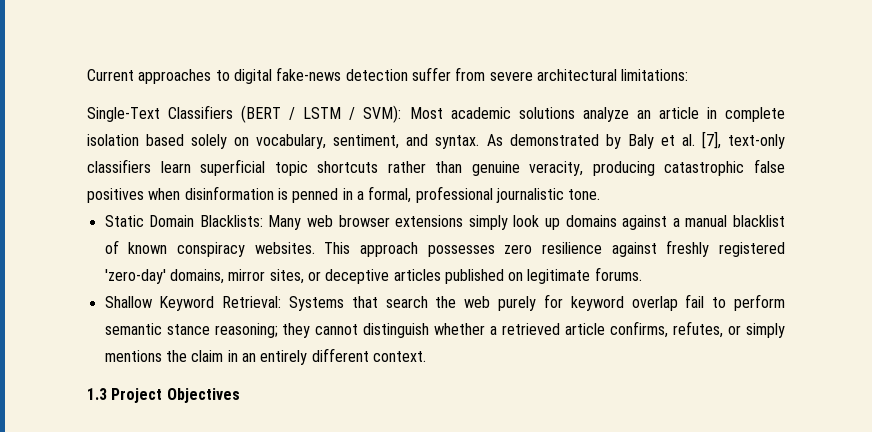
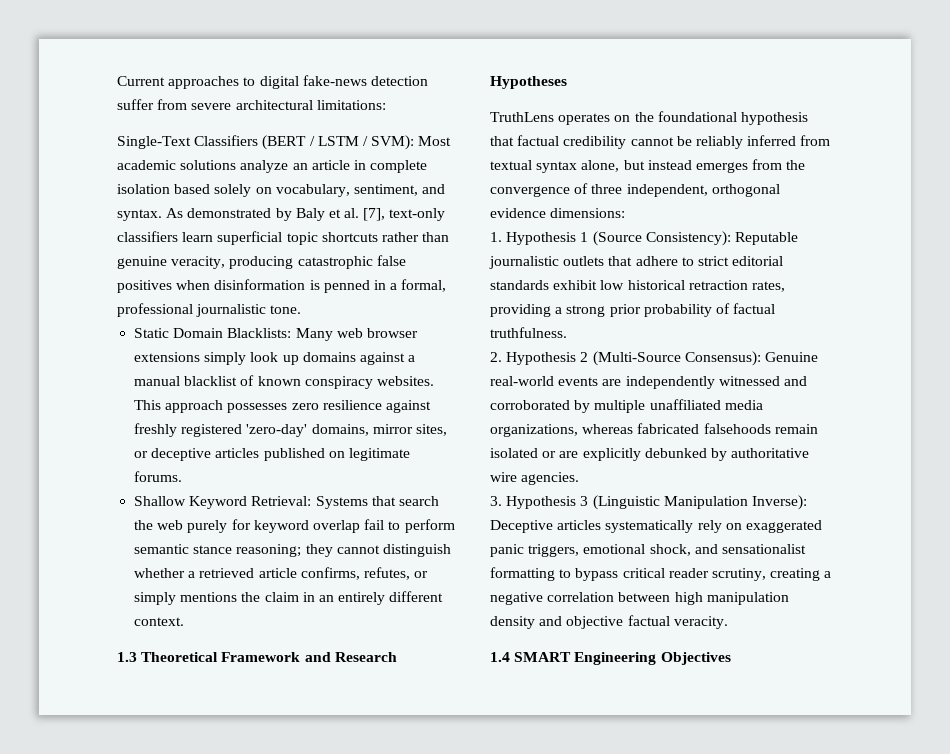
- 1.3 Project Objectives
+ 1.3 Theoretical Framework and Research Hypotheses
+ TruthLens operates on the foundational hypothesis that factual credibility cannot be reliably inferred from textual syntax alone, but instead emerges from the convergence of three independent, orthogonal evidence dimensions:
+ 1. Hypothesis 1 (Source Consistency): Reputable journalistic outlets that adhere to strict editorial standards exhibit low historical retraction rates, providing a strong prior probability of factual truthfulness.
+ 2. Hypothesis 2 (Multi-Source Consensus): Genuine real-world events are independently witnessed and corroborated by multiple unaffiliated media organizations, whereas fabricated falsehoods remain isolated or are explicitly debunked by authoritative wire agencies.
+ 3. Hypothesis 3 (Linguistic Manipulation Inverse): Deceptive articles systematically rely on exaggerated panic triggers, emotional shock, and sensationalist formatting to bypass critical reader scrutiny, creating a negative correlation between high manipulation density and objective factual veracity.
+ 1.4 SMART Engineering Objectives

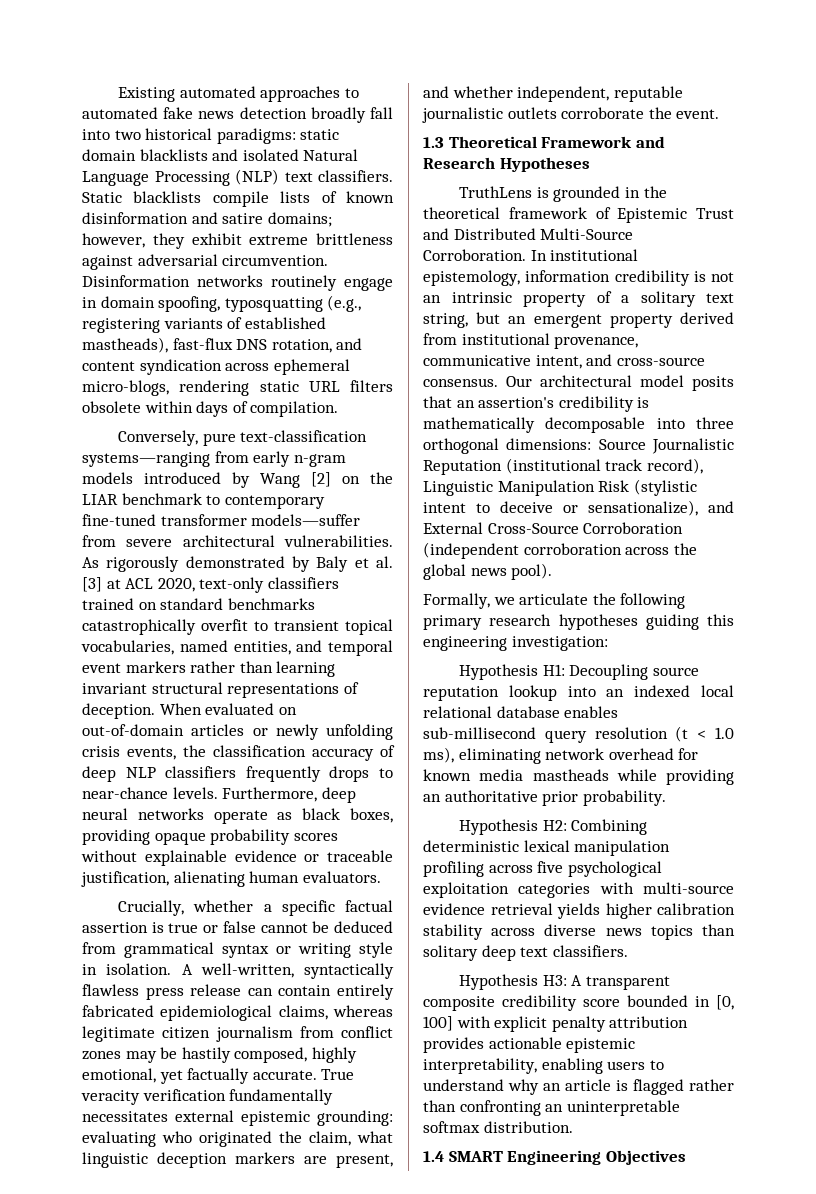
- Current approaches to digital fake-news detection suffer from severe architectural limitations:
- Single-Text Classifiers (BERT / LSTM / SVM): Most academic solutions analyze an article in complete isolation based solely on vocabulary, sentiment, and syntax. As demonstrated by Baly et al. [7], text-only classifiers learn superficial topic shortcuts rather than genuine veracity, producing catastrophic false positives when disinformation is penned in a formal, professional journalistic tone.
- Static Domain Blacklists: Many web browser extensions simply look up domains against a manual blacklist of known conspiracy websites. This approach possesses zero resilience against freshly registered 'zero-day' domains, mirror sites, or deceptive articles published on legitimate forums.
- Shallow Keyword Retrieval: Systems that search the web purely for keyword overlap fail to perform semantic stance reasoning; they cannot distinguish whether a retrieved article confirms, refutes, or simply mentions the claim in an entirely different context.
+ Existing automated approaches to automated fake news detection broadly fall into two historical paradigms: static domain blacklists and isolated Natural Language Processing (NLP) text classifiers. Static blacklists compile lists of known disinformation and satire domains; however, they exhibit extreme brittleness against adversarial circumvention. Disinformation networks routinely engage in domain spoofing, typosquatting (e.g., registering variants of established mastheads), fast-flux DNS rotation, and content syndication across ephemeral micro-blogs, rendering static URL filters obsolete within days of compilation.
+ Conversely, pure text-classification systems—ranging from early n-gram models introduced by Wang [2] on the LIAR benchmark to contemporary fine-tuned transformer models—suffer from severe architectural vulnerabilities. As rigorously demonstrated by Baly et al. [3] at ACL 2020, text-only classifiers trained on standard benchmarks catastrophically overfit to transient topical vocabularies, named entities, and temporal event markers rather than learning invariant structural representations of deception. When evaluated on out-of-domain articles or newly unfolding crisis events, the classification accuracy of deep NLP classifiers frequently drops to near-chance levels. Furthermore, deep neural networks operate as black boxes, providing opaque probability scores without explainable evidence or traceable justification, alienating human evaluators.
+ Crucially, whether a specific factual assertion is true or false cannot be deduced from grammatical syntax or writing style in isolation. A well-written, syntactically flawless press release can contain entirely fabricated epidemiological claims, whereas legitimate citizen journalism from conflict zones may be hastily composed, highly emotional, yet factually accurate. True veracity verification fundamentally necessitates external epistemic grounding: evaluating who originated the claim, what linguistic deception markers are present, and whether independent, reputable journalistic outlets corroborate the event.
- TruthLens operates on the foundational hypothesis that factual credibility cannot be reliably inferred from textual syntax alone, but instead emerges from the convergence of three independent, orthogonal evidence dimensions:
- 1. Hypothesis 1 (Source Consistency): Reputable journalistic outlets that adhere to strict editorial standards exhibit low historical retraction rates, providing a strong prior probability of factual truthfulness.
- 2. Hypothesis 2 (Multi-Source Consensus): Genuine real-world events are independently witnessed and corroborated by multiple unaffiliated media organizations, whereas fabricated falsehoods remain isolated or are explicitly debunked by authoritative wire agencies.
- 3. Hypothesis 3 (Linguistic Manipulation Inverse): Deceptive articles systematically rely on exaggerated panic triggers, emotional shock, and sensationalist formatting to bypass critical reader scrutiny, creating a negative correlation between high manipulation density and objective factual veracity.
+ TruthLens is grounded in the theoretical framework of Epistemic Trust and Distributed Multi-Source Corroboration. In institutional epistemology, information credibility is not an intrinsic property of a solitary text string, but an emergent property derived from institutional provenance, communicative intent, and cross-source consensus. Our architectural model posits that an assertion's credibility is mathematically decomposable into three orthogonal dimensions: Source Journalistic Reputation (institutional track record), Linguistic Manipulation Risk (stylistic intent to deceive or sensationalize), and External Cross-Source Corroboration (independent corroboration across the global news pool).
+ Formally, we articulate the following primary research hypotheses guiding this engineering investigation:
+ Hypothesis H1: Decoupling source reputation lookup into an indexed local relational database enables sub-millisecond query resolution (t < 1.0 ms), eliminating network overhead for known media mastheads while providing an authoritative prior probability.
+ Hypothesis H2: Combining deterministic lexical manipulation profiling across five psychological exploitation categories with multi-source evidence retrieval yields higher calibration stability across diverse news topics than solitary deep text classifiers.
+ Hypothesis H3: A transparent composite credibility score bounded in [0, 100] with explicit penalty attribution provides actionable epistemic interpretability, enabling users to understand why an article is flagged rather than confronting an uninterpretable softmax distribution.

